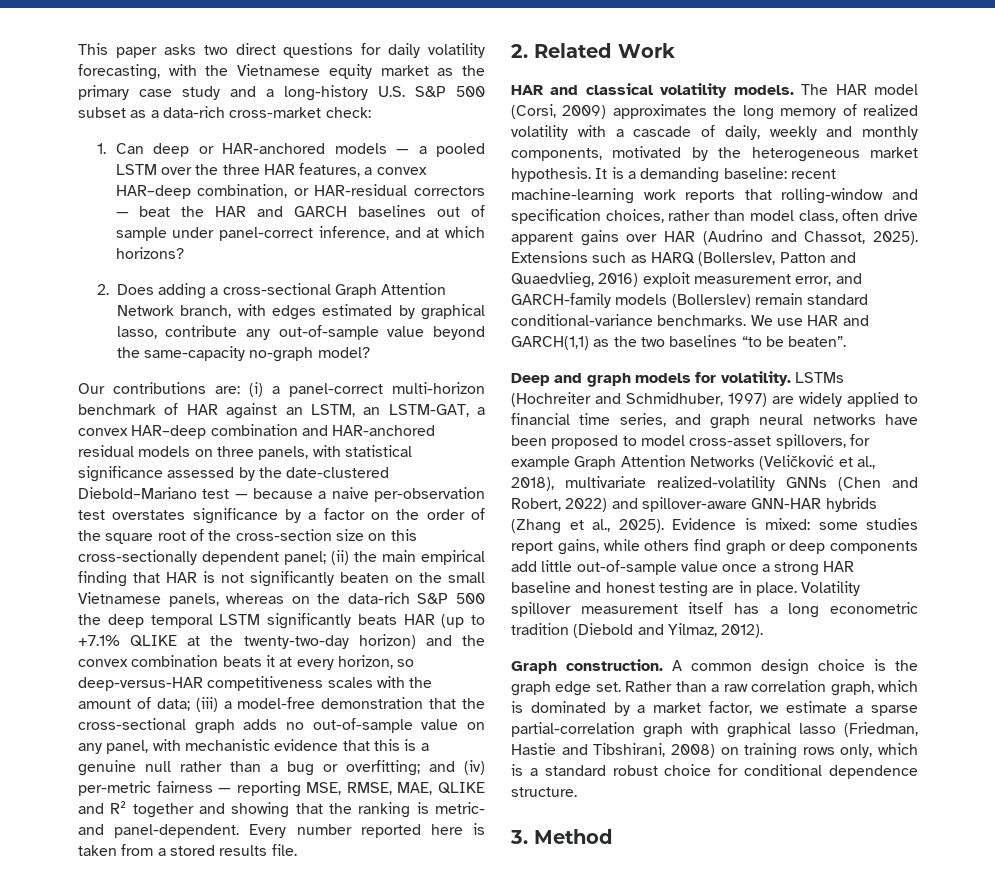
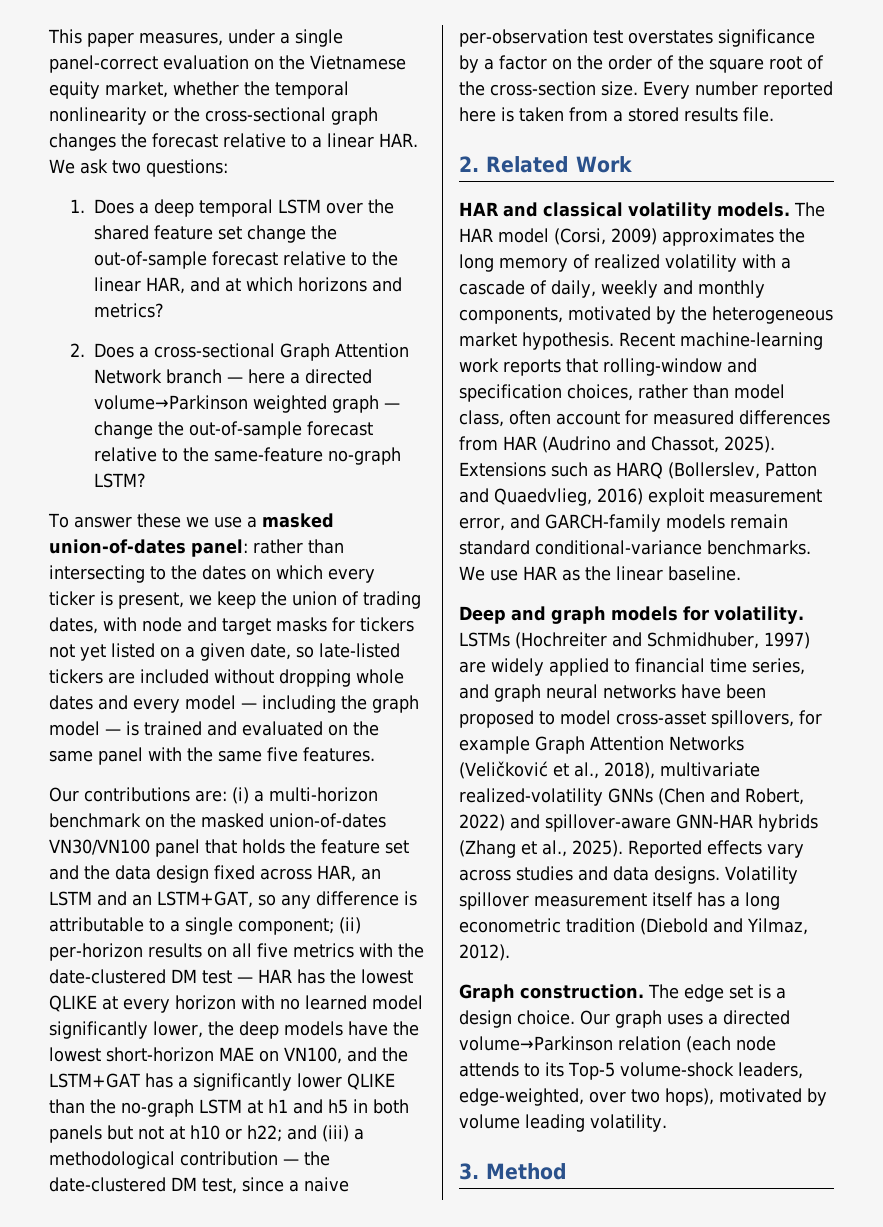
- This paper asks two direct questions for daily volatility forecasting, with the Vietnamese equity market as the primary case study and a long-history U.S. S&P 500 subset as a data-rich cross-market check:
- 1. Can deep or HAR-anchored models — a pooled LSTM over the three HAR features, a convex HAR–deep combination, or HAR-residual correctors — beat the HAR and GARCH baselines out of sample under panel-correct inference, and at which horizons?
+ This paper measures, under a single panel-correct evaluation on the Vietnamese equity market, whether the temporal nonlinearity or the cross-sectional graph changes the forecast relative to a linear HAR. We ask two questions:
+ 1. Does a deep temporal LSTM over the shared feature set change the out-of-sample forecast relative to the linear HAR, and at which horizons and metrics?
- 2. Does adding a cross-sectional Graph Attention Network branch, with edges estimated by graphical lasso, contribute any out-of-sample value beyond the same-capacity no-graph model?
+ 2. Does a cross-sectional Graph Attention Network branch — here a directed volume→Parkinson weighted graph — change the out-of-sample forecast relative to the same-feature no-graph LSTM?
+ To answer these we use a masked union-of-dates panel: rather than intersecting to the dates on which every ticker is present, we keep the union of trading dates, with node and target masks for tickers not yet listed on a given date, so late-listed tickers are included without dropping whole dates and every model — including the graph model — is trained and evaluated on the same panel with the same five features.
- Our contributions are: (i) a panel-correct multi-horizon benchmark of HAR against an LSTM, an LSTM-GAT, a convex HAR–deep combination and HAR-anchored residual models on three panels, with statistical significance assessed by the date-clustered Diebold–Mariano test — because a naive per-observation test overstates significance by a factor on the order of the square root of the cross-section size on this cross-sectionally dependent panel; (ii) the main empirical finding that HAR is not significantly beaten on the small Vietnamese panels, whereas on the data-rich S&P 500 the deep temporal LSTM significantly beats HAR (up to +7.1% QLIKE at the twenty-two-day horizon) and the convex combination beats it at every horizon, so deep-versus-HAR competitiveness scales with the amount of data; (iii) a model-free demonstration that the cross-sectional graph adds no out-of-sample value on any panel, with mechanistic evidence that this is a genuine null rather than a bug or overfitting; and (iv) per-metric fairness — reporting MSE, RMSE, MAE, QLIKE and R² together and showing that the ranking is metric- and panel-dependent.
+ Our contributions are: (i) a multi-horizon benchmark on the masked union-of-dates VN30/VN100 panel that holds the feature set and the data design fixed across HAR, an LSTM and an LSTM+GAT, so any difference is attributable to a single component; (ii) per-horizon results on all five metrics with the date-clustered DM test — HAR has the lowest QLIKE at every horizon with no learned model significantly lower, the deep models have the lowest short-horizon MAE on VN100, and the LSTM+GAT has a significantly lower QLIKE than the no-graph LSTM at h1 and h5 in both panels but not at h10 or h22; and (iii) a methodological contribution — the date-clustered DM test, since a naive per-observation test overstates significance by a factor on the order of the square root of the cross-section size.
- It is a demanding baseline: recent machine-learning work reports that rolling-window and specification choices, rather than model class, often drive apparent gains over HAR (Audrino and Chassot, 2025).
+ Recent machine-learning work reports that rolling-window and specification choices, rather than model class, often account for measured differences from HAR (Audrino and Chassot, 2025).
- Extensions such as HARQ (Bollerslev, Patton and Quaedvlieg, 2016) exploit measurement error, and GARCH-family models (Bollerslev) remain standard conditional-variance benchmarks.
+ Extensions such as HARQ (Bollerslev, Patton and Quaedvlieg, 2016) exploit measurement error, and GARCH-family models remain standard conditional-variance benchmarks.
- We use HAR and GARCH(1,1) as the two baselines “to be beaten”.
+ We use HAR as the linear baseline.
- Evidence is mixed: some studies report gains, while others find graph or deep components add little out-of-sample value once a strong HAR baseline and honest testing are in place.
+ Reported effects vary across studies and data designs.
- A common design choice is the graph edge set. Rather than a raw correlation graph, which is dominated by a market factor, we estimate a sparse partial-correlation graph with graphical lasso (Friedman, Hastie and Tibshirani, 2008) on training rows only, which is a standard robust choice for conditional dependence structure.
+ The edge set is a design choice. Our graph uses a directed volume→Parkinson relation (each node attends to its Top-5 volume-shock leaders, edge-weighted, over two hops), motivated by volume leading volatility.

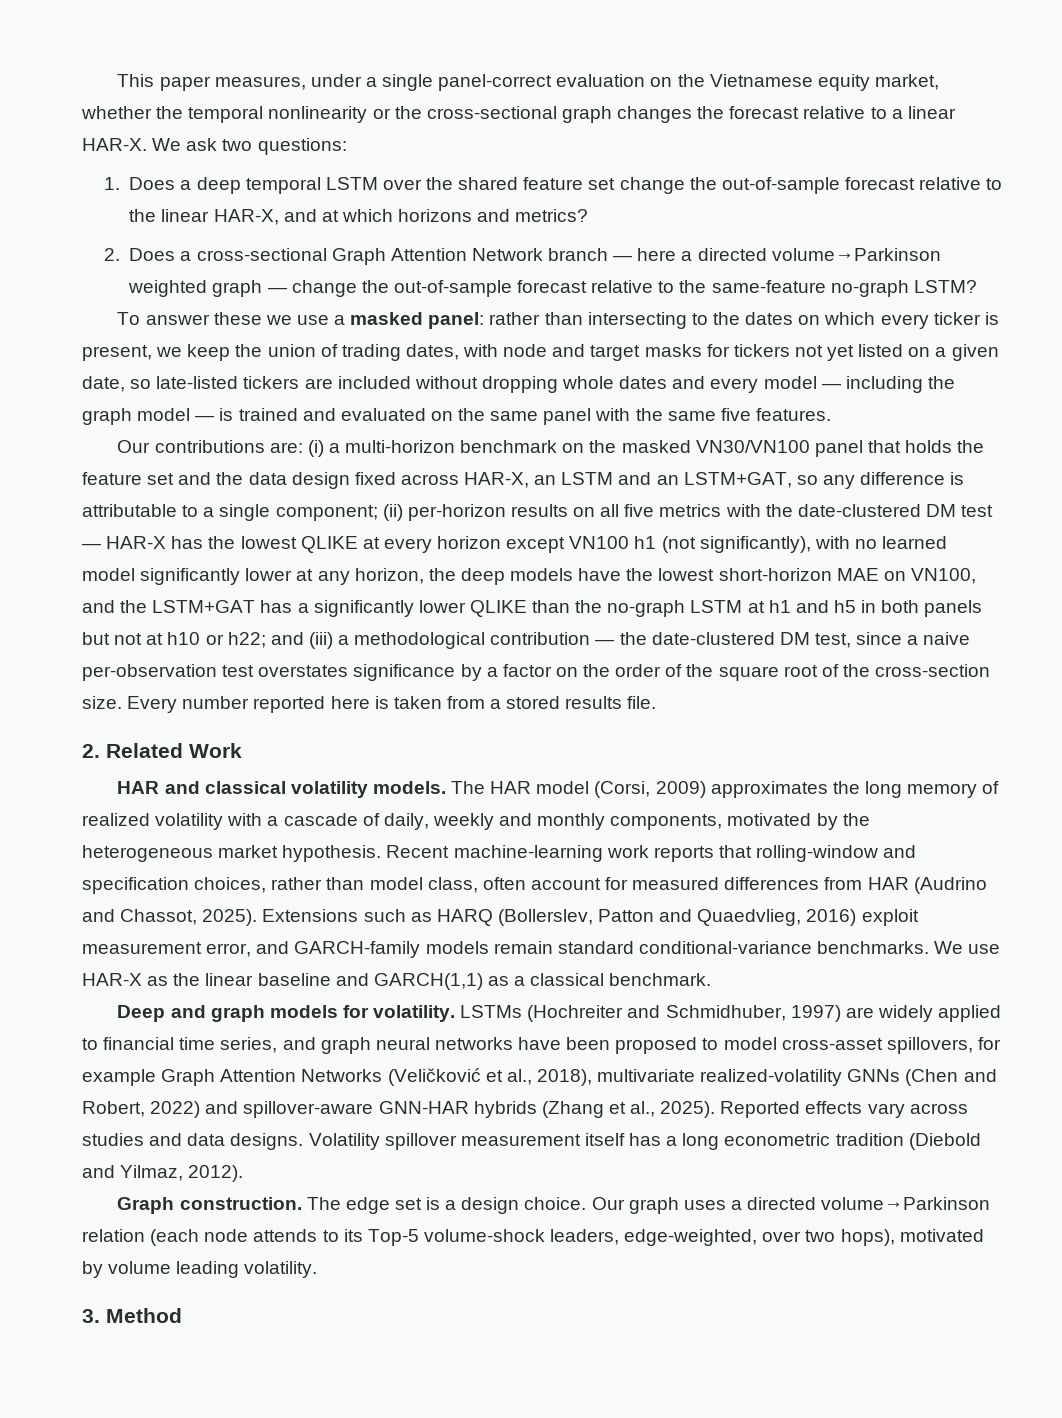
- This paper measures, under a single panel-correct evaluation on the Vietnamese equity market, whether the temporal nonlinearity or the cross-sectional graph changes the forecast relative to a linear HAR. We ask two questions:
+ This paper measures, under a single panel-correct evaluation on the Vietnamese equity market, whether the temporal nonlinearity or the cross-sectional graph changes the forecast relative to a linear HAR-X. We ask two questions:
- 1. Does a deep temporal LSTM over the shared feature set change the out-of-sample forecast relative to the linear HAR, and at which horizons and metrics?
+ 1. Does a deep temporal LSTM over the shared feature set change the out-of-sample forecast relative to the linear HAR-X, and at which horizons and metrics?
- To answer these we use a masked union-of-dates panel:
+ To answer these we use a masked panel:
- (i) a multi-horizon benchmark on the masked union-of-dates VN30/VN100 panel that holds the feature set and the data design fixed across HAR, an LSTM and an LSTM+GAT, so any difference is attributable to a single component;
+ (i) a multi-horizon benchmark on the masked VN30/VN100 panel that holds the feature set and the data design fixed across HAR-X, an LSTM and an LSTM+GAT, so any difference is attributable to a single component;
- (ii) per-horizon results on all five metrics with the date-clustered DM test — HAR has the lowest QLIKE at every horizon with no learned model significantly lower, the deep models have the lowest short-horizon MAE on VN100, and the LSTM+GAT has a significantly lower QLIKE than the no-graph LSTM at h1 and h5 in both panels but not at h10 or h22;
+ (ii) per-horizon results on all five metrics with the date-clustered DM test — HAR-X has the lowest QLIKE at every horizon except VN100 h1 (not significantly), with no learned model significantly lower at any horizon, the deep models have the lowest short-horizon MAE on VN100, and the LSTM+GAT has a significantly lower QLIKE than the no-graph LSTM at h1 and h5 in both panels but not at h10 or h22;
- We use HAR as the linear baseline.
+ We use HAR-X as the linear baseline and GARCH(1,1) as a classical benchmark.

